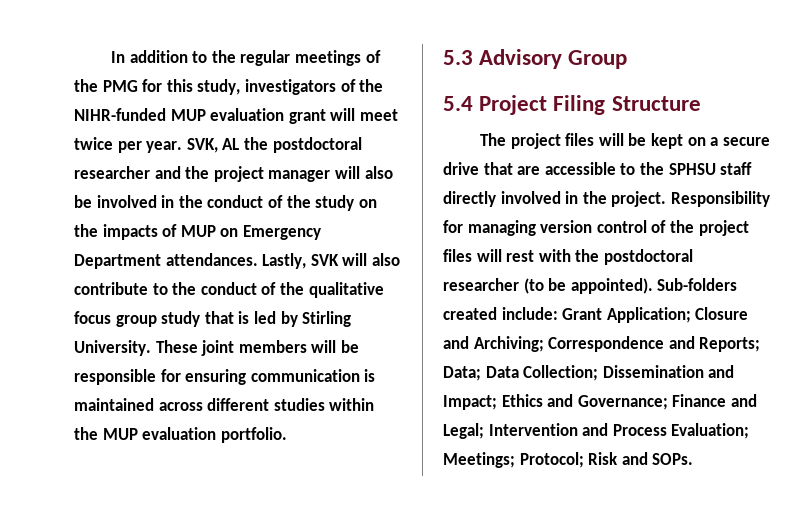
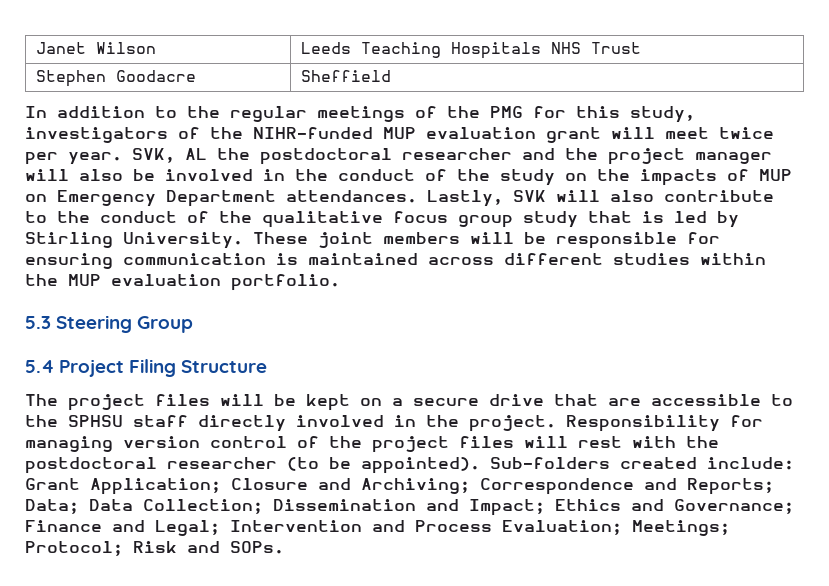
+ Janet Wilson | Leeds Teaching Hospitals NHS Trust
+ Stephen Goodacre | Sheffield
- 5.3 Advisory Group
+ 5.3 Steering Group

